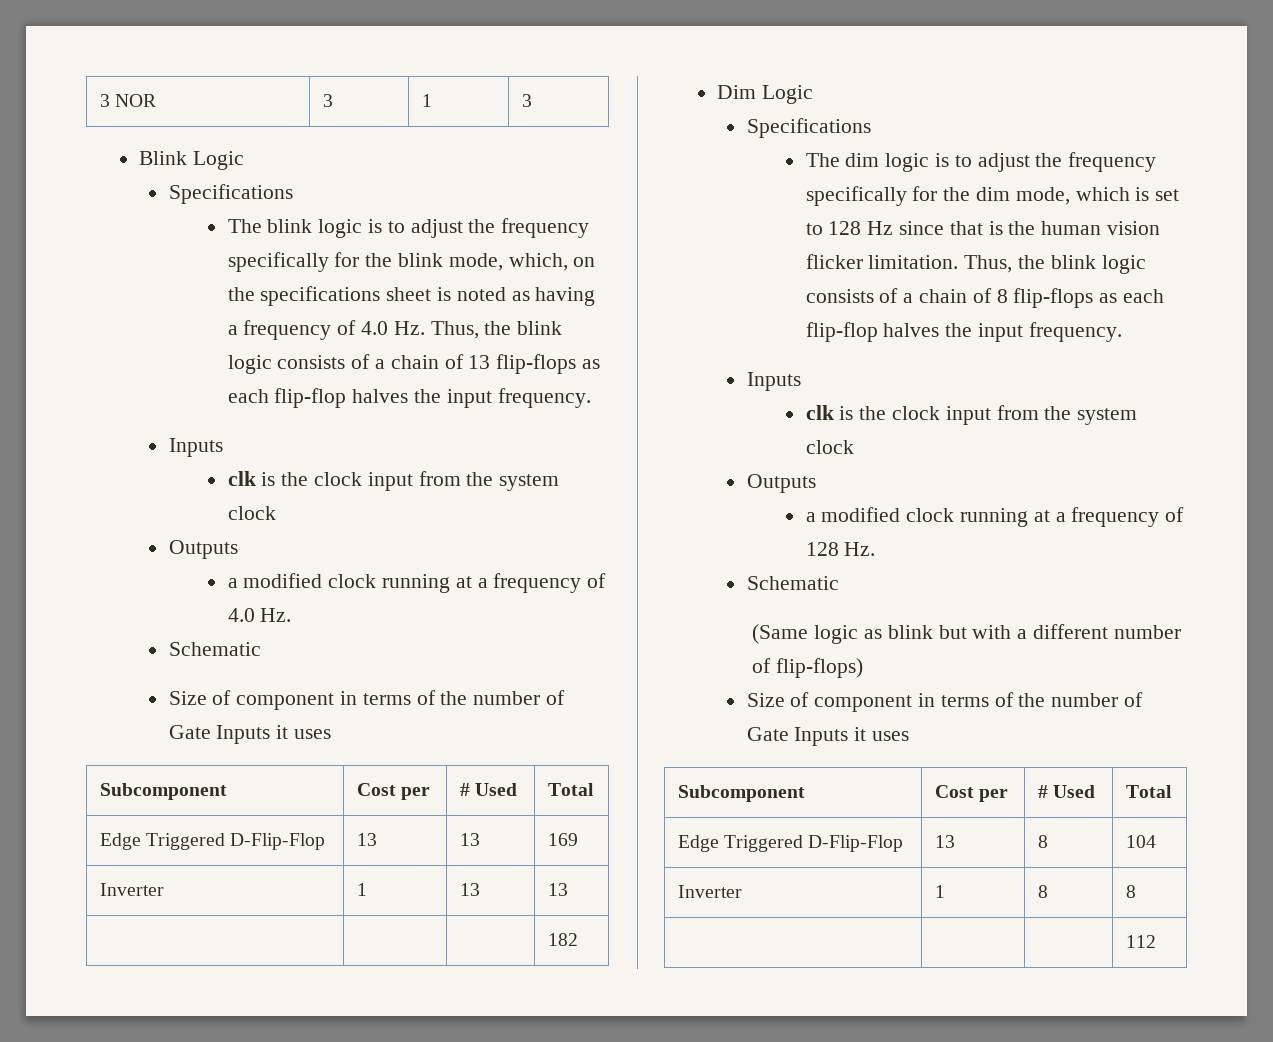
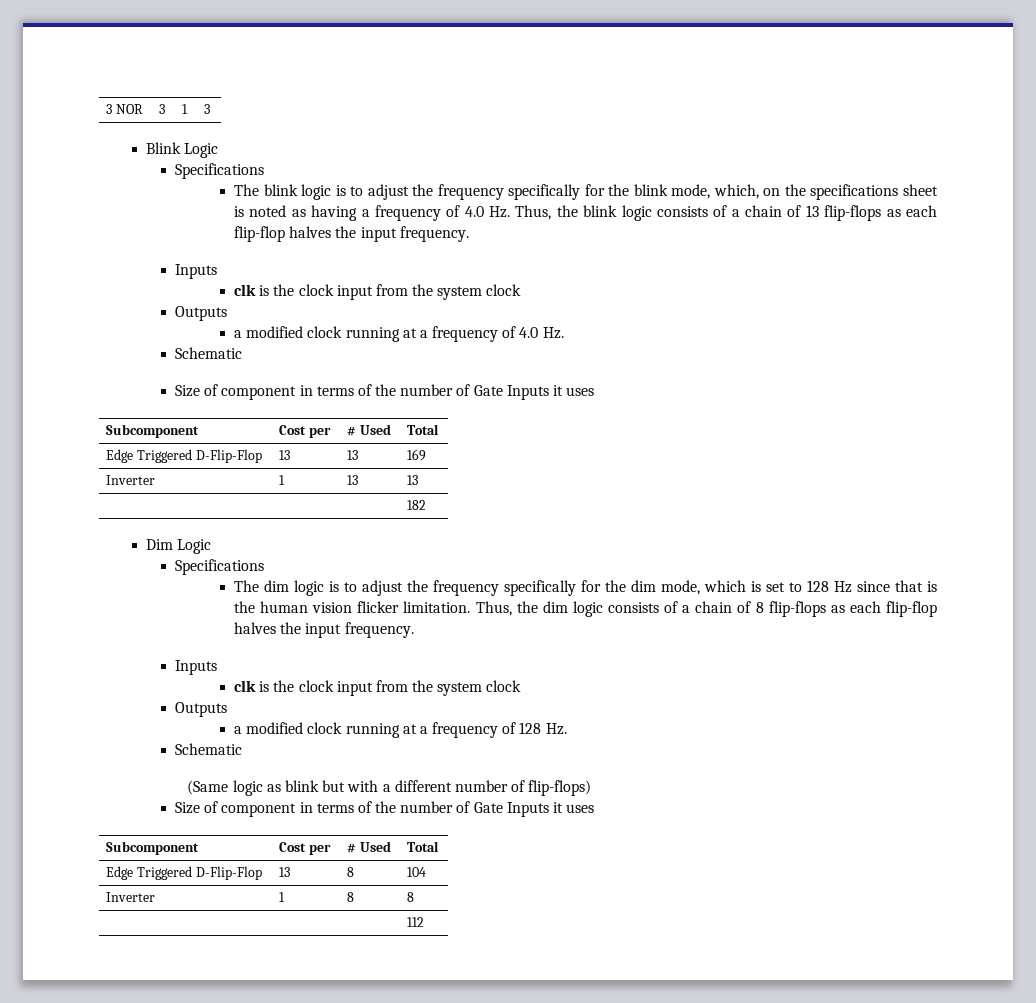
- Thus, the blink logic consists of a chain of 8 flip-flops as each flip-flop halves the input frequency.
+ Thus, the dim logic consists of a chain of 8 flip-flops as each flip-flop halves the input frequency.

